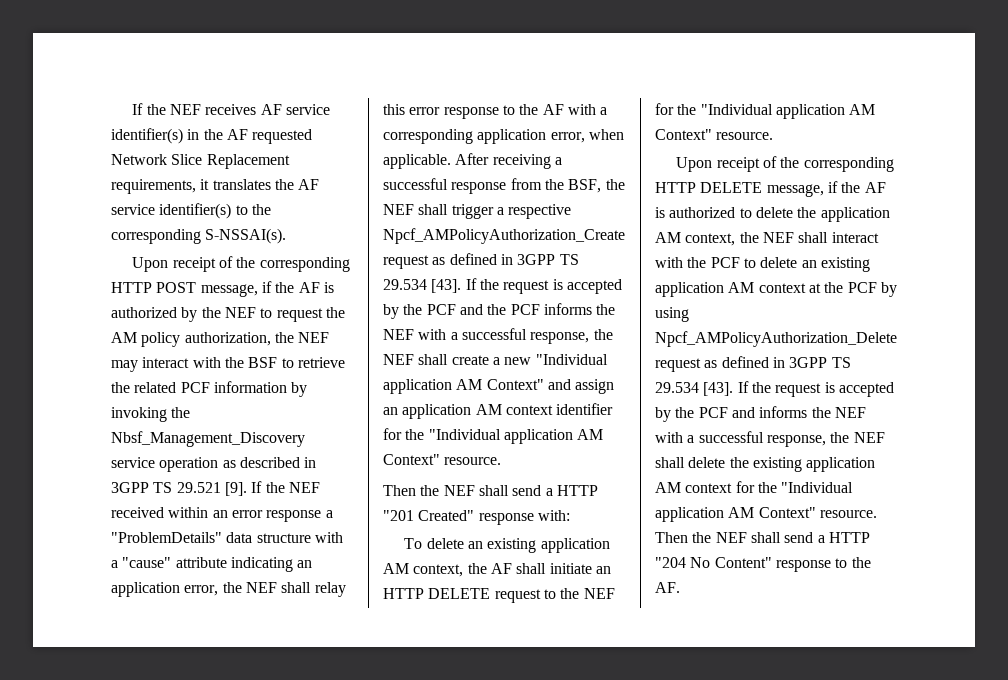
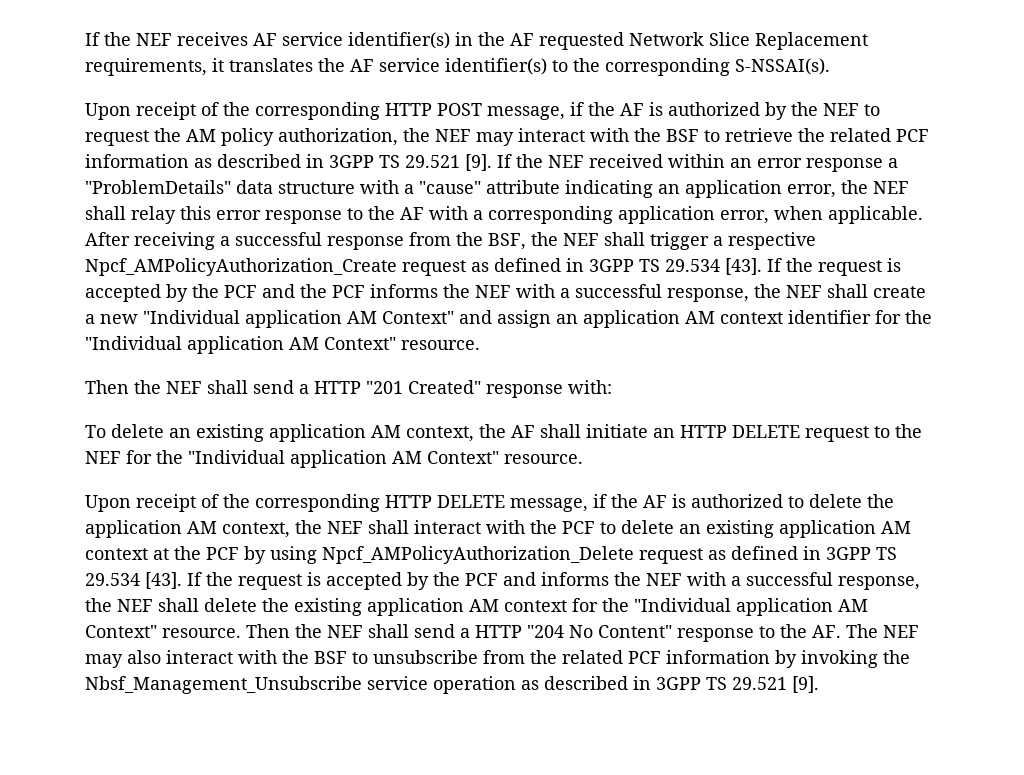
- Upon receipt of the corresponding HTTP POST message, if the AF is authorized by the NEF to request the AM policy authorization, the NEF may interact with the BSF to retrieve the related PCF information by invoking the Nbsf_Management_Discovery service operation as described in 3GPP TS 29.521 [9].
+ Upon receipt of the corresponding HTTP POST message, if the AF is authorized by the NEF to request the AM policy authorization, the NEF may interact with the BSF to retrieve the related PCF information as described in 3GPP TS 29.521 [9].
- Then the NEF shall send a HTTP "204 No Content" response to the AF.
+ Then the NEF shall send a HTTP "204 No Content" response to the AF. The NEF may also interact with the BSF to unsubscribe from the related PCF information by invoking the Nbsf_Management_Unsubscribe service operation as described in 3GPP TS 29.521 [9].

